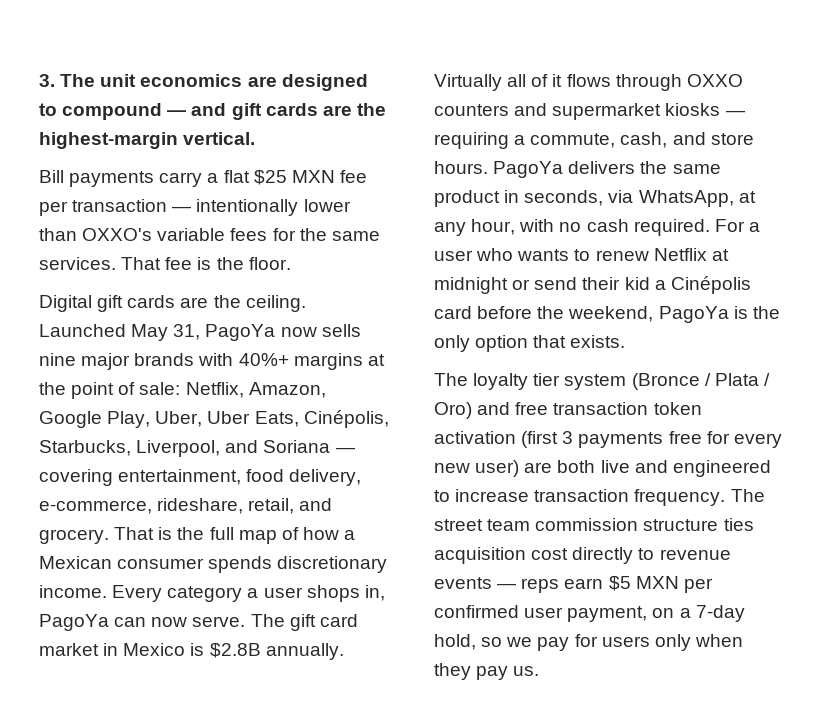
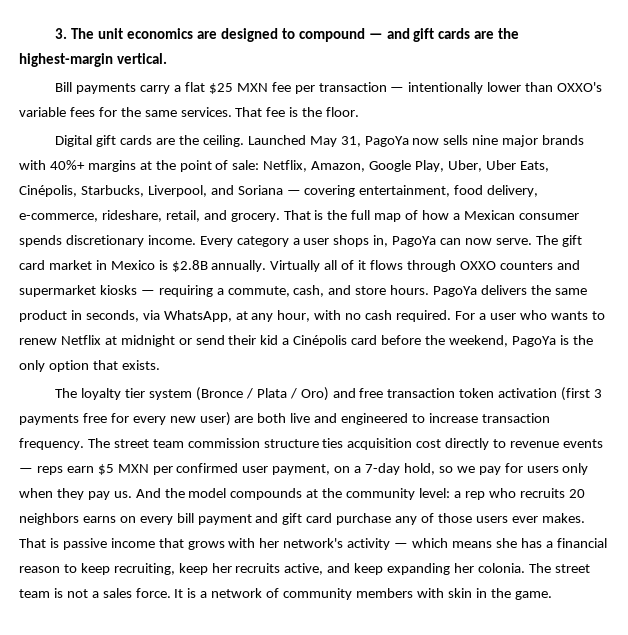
+ And the model compounds at the community level: a rep who recruits 20 neighbors earns on every bill payment and gift card purchase any of those users ever makes. That is passive income that grows with her network's activity — which means she has a financial reason to keep recruiting, keep her recruits active, and keep expanding her colonia. The street team is not a sales force. It is a network of community members with skin in the game.

